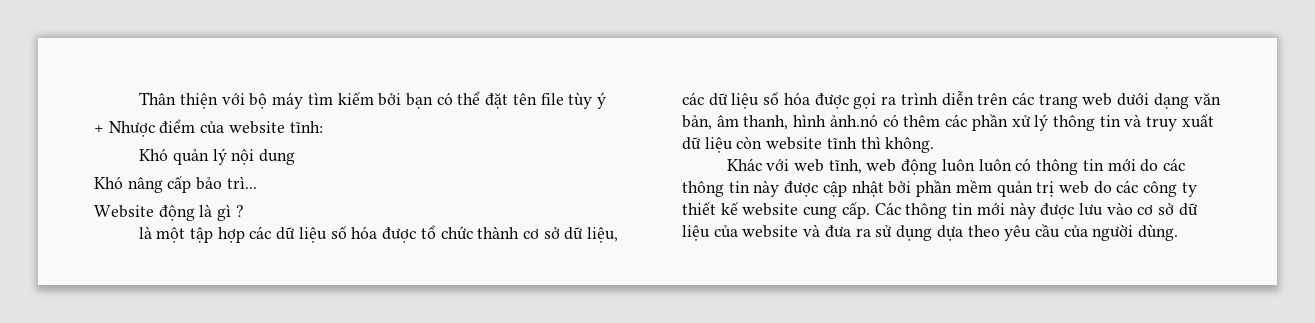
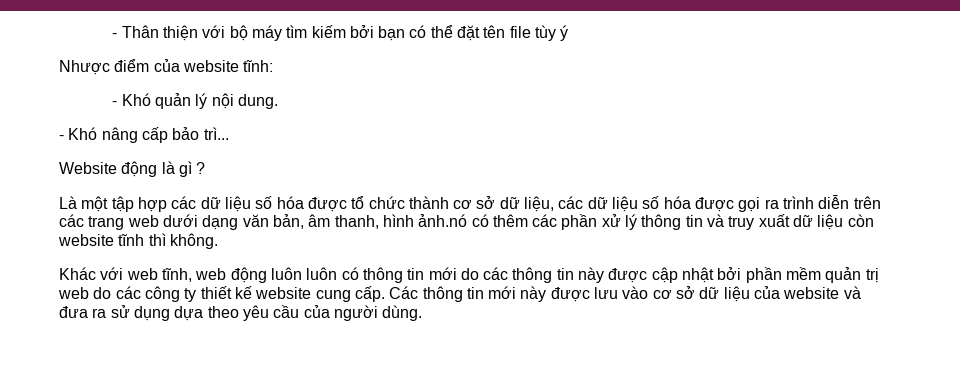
- Thân thiện với bộ máy tìm kiếm bởi bạn có thể đặt tên file tùy ý
+ - Thân thiện với bộ máy tìm kiếm bởi bạn có thể đặt tên file tùy ý
- + Nhược điểm của website tĩnh:
+ Nhược điểm của website tĩnh:
- Khó quản lý nội dung
- Khó nâng cấp bảo trì...
+ - Khó quản lý nội dung.
+ - Khó nâng cấp bảo trì...
- là một tập hợp các dữ liệu số hóa được tổ chức thành cơ sở dữ liệu, các dữ liệu số hóa được gọi ra trình diễn trên các trang web dưới dạng văn bản, âm thanh, hình ảnh.nó có thêm các phần xử lý thông tin và truy xuất dữ liệu còn website tĩnh thì không.
+ Là một tập hợp các dữ liệu số hóa được tổ chức thành cơ sở dữ liệu, các dữ liệu số hóa được gọi ra trình diễn trên các trang web dưới dạng văn bản, âm thanh, hình ảnh.nó có thêm các phần xử lý thông tin và truy xuất dữ liệu còn website tĩnh thì không.

